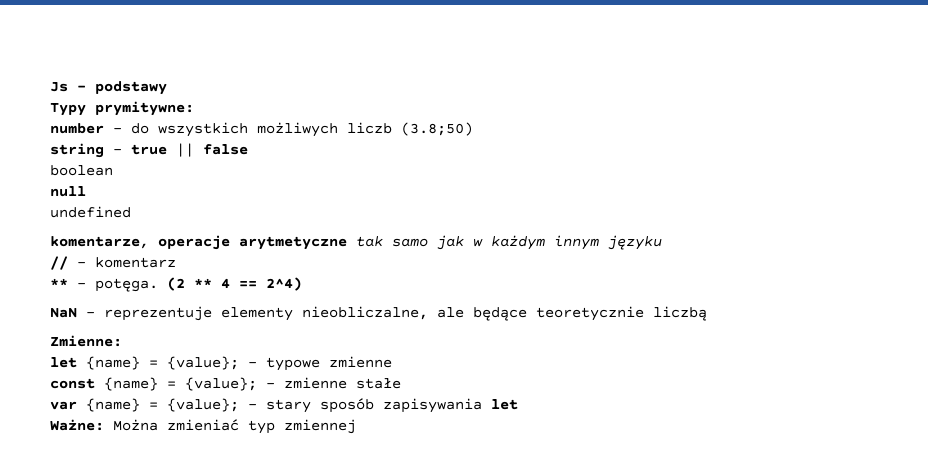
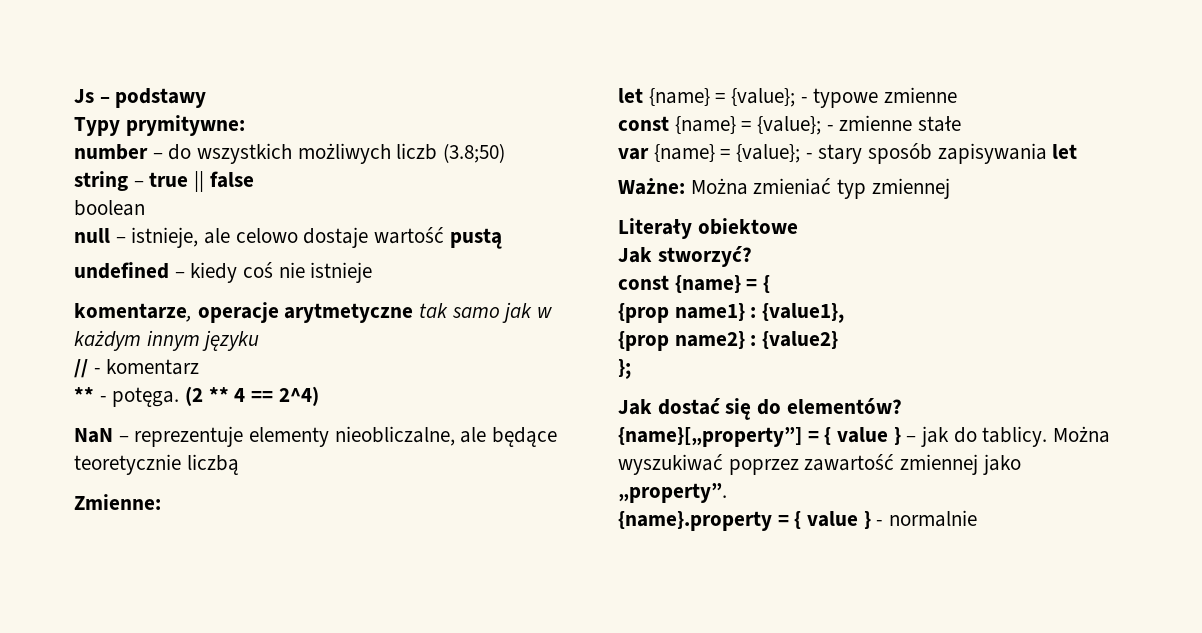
- null
- undefined
+ null – istnieje, ale celowo dostaje wartość pustą
+ undefined – kiedy coś nie istnieje
+ Literały obiektowe
+ Jak stworzyć?
+ const {name} = {
+ {prop name1} : {value1},
+ {prop name2} : {value2}
+ };
+ Jak dostać się do elementów?
+ {name}[„property”] = { value } – jak do tablicy. Można wyszukiwać poprzez zawartość zmiennej jako „property”.
+ {name}.property = { value } - normalnie

